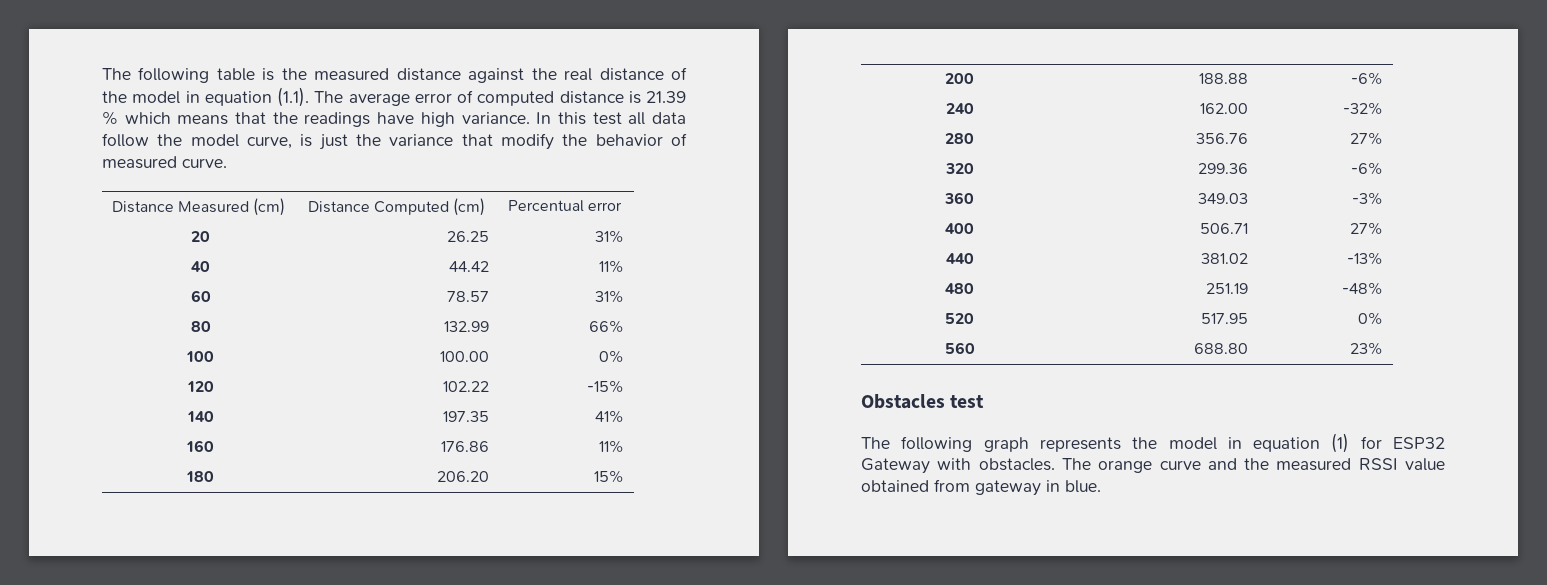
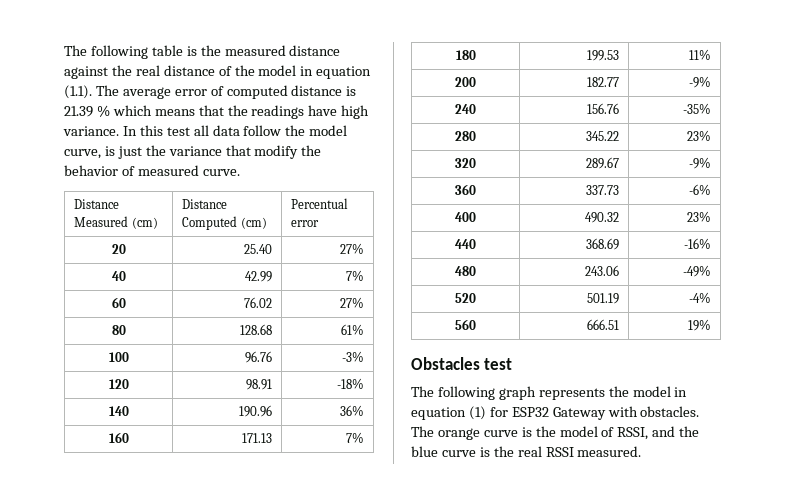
- 20 | 26.25 | 31%
+ 20 | 25.40 | 27%
- 40 | 44.42 | 11%
- 60 | 78.57 | 31%
- 80 | 132.99 | 66%
- 100 | 100.00 | 0%
- 120 | 102.22 | -15%
- 140 | 197.35 | 41%
- 160 | 176.86 | 11%
- 180 | 206.20 | 15%
- 200 | 188.88 | -6%
- 240 | 162.00 | -32%
- 280 | 356.76 | 27%
- 320 | 299.36 | -6%
- 360 | 349.03 | -3%
+ 40 | 42.99 | 7%
+ 60 | 76.02 | 27%
+ 80 | 128.68 | 61%
+ 100 | 96.76 | -3%
+ 120 | 98.91 | -18%
+ 140 | 190.96 | 36%
+ 160 | 171.13 | 7%
+ 180 | 199.53 | 11%
+ 200 | 182.77 | -9%
+ 240 | 156.76 | -35%
+ 280 | 345.22 | 23%
+ 320 | 289.67 | -9%
+ 360 | 337.73 | -6%
- 400 | 506.71 | 27%
+ 400 | 490.32 | 23%
- 440 | 381.02 | -13%
+ 440 | 368.69 | -16%
- 480 | 251.19 | -48%
+ 480 | 243.06 | -49%
- 520 | 517.95 | 0%
+ 520 | 501.19 | -4%
- 560 | 688.80 | 23%
+ 560 | 666.51 | 19%
- The orange curve and the measured RSSI value obtained from gateway in blue.
+ The orange curve is the model of RSSI, and the blue curve is the real RSSI measured.

